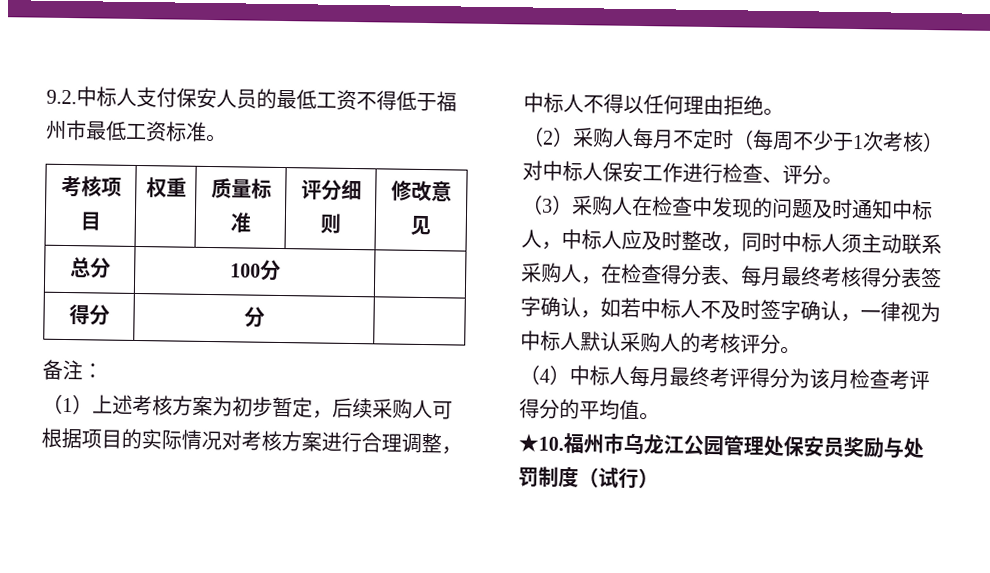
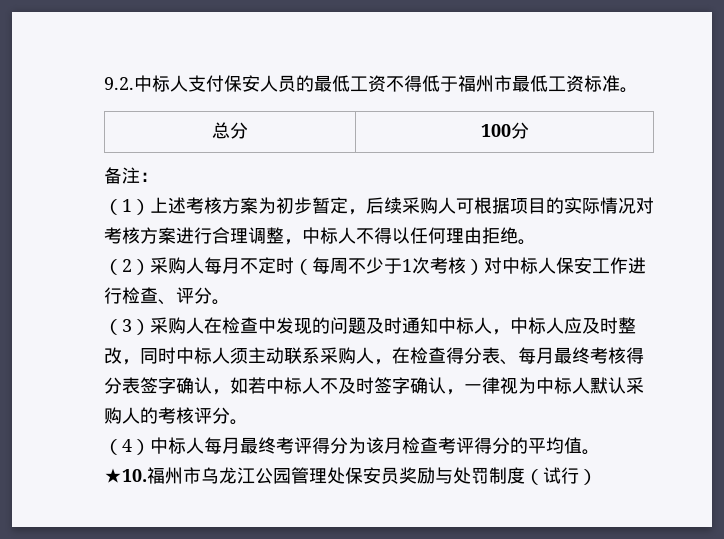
- 考核项目 | 权重 | 质量标准 | 评分细则 | 修改意见
- 总分 | 100分 |
- 得分 | 分 |
+ 总分 | 100分

